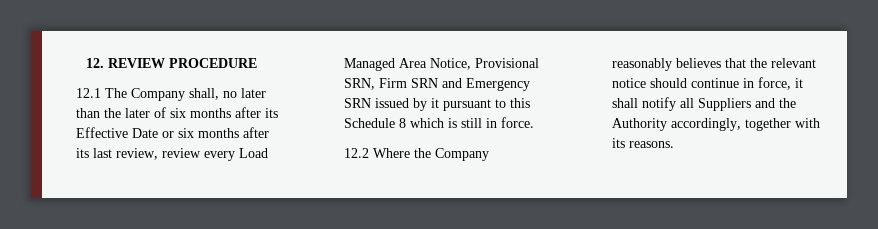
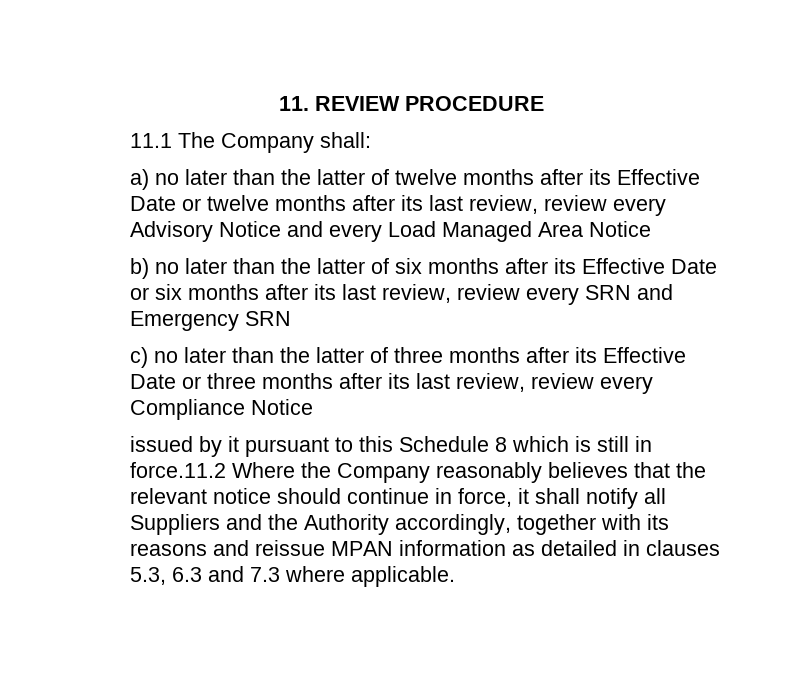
- 12. REVIEW PROCEDURE
+ 11. REVIEW PROCEDURE
- 12.1 The Company shall, no later than the later of six months after its Effective Date or six months after its last review, review every Load Managed Area Notice, Provisional SRN, Firm SRN and Emergency SRN issued by it pursuant to this Schedule 8 which is still in force.
- 12.2 Where the Company reasonably believes that the relevant notice should continue in force, it shall notify all Suppliers and the Authority accordingly, together with its reasons.
+ 11.1 The Company shall:
+ a) no later than the latter of twelve months after its Effective Date or twelve months after its last review, review every Advisory Notice and every Load Managed Area Notice
+ b) no later than the latter of six months after its Effective Date or six months after its last review, review every SRN and Emergency SRN
+ c) no later than the latter of three months after its Effective Date or three months after its last review, review every Compliance Notice
+ issued by it pursuant to this Schedule 8 which is still in force.11.2 Where the Company reasonably believes that the relevant notice should continue in force, it shall notify all Suppliers and the Authority accordingly, together with its reasons and reissue MPAN information as detailed in clauses 5.3, 6.3 and 7.3 where applicable.

